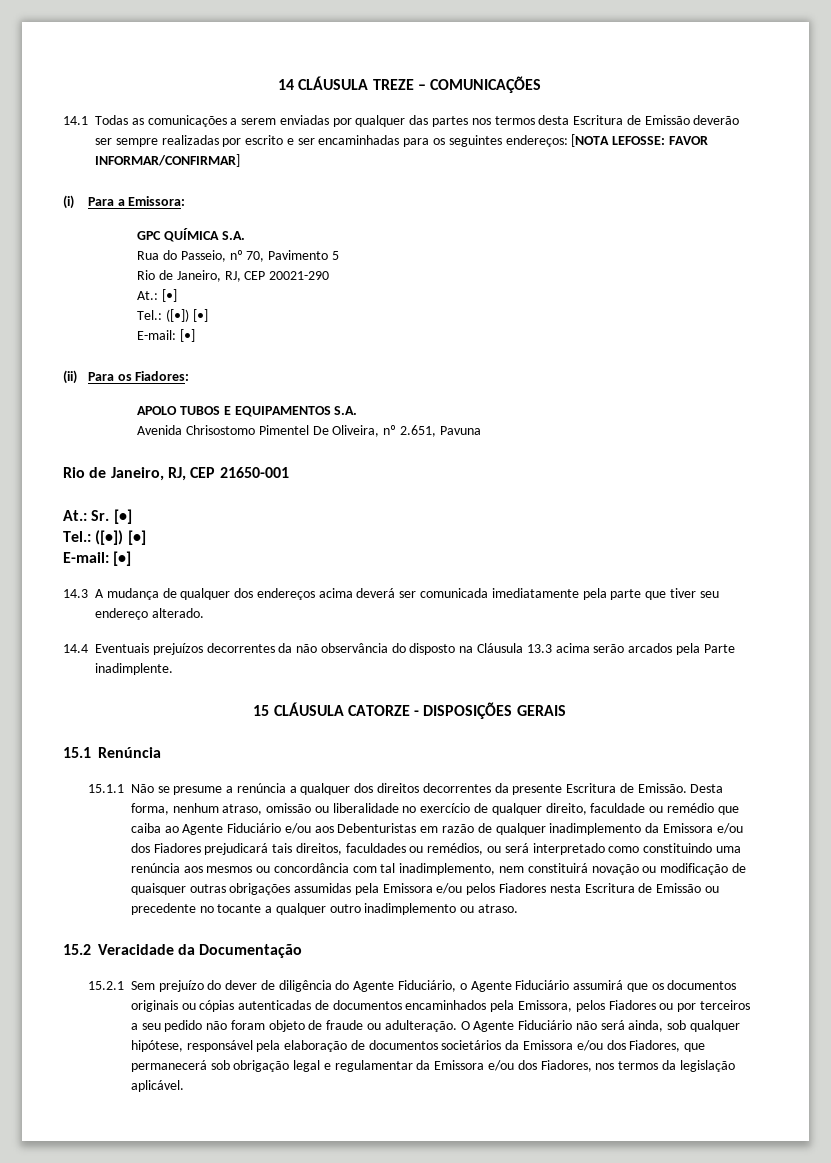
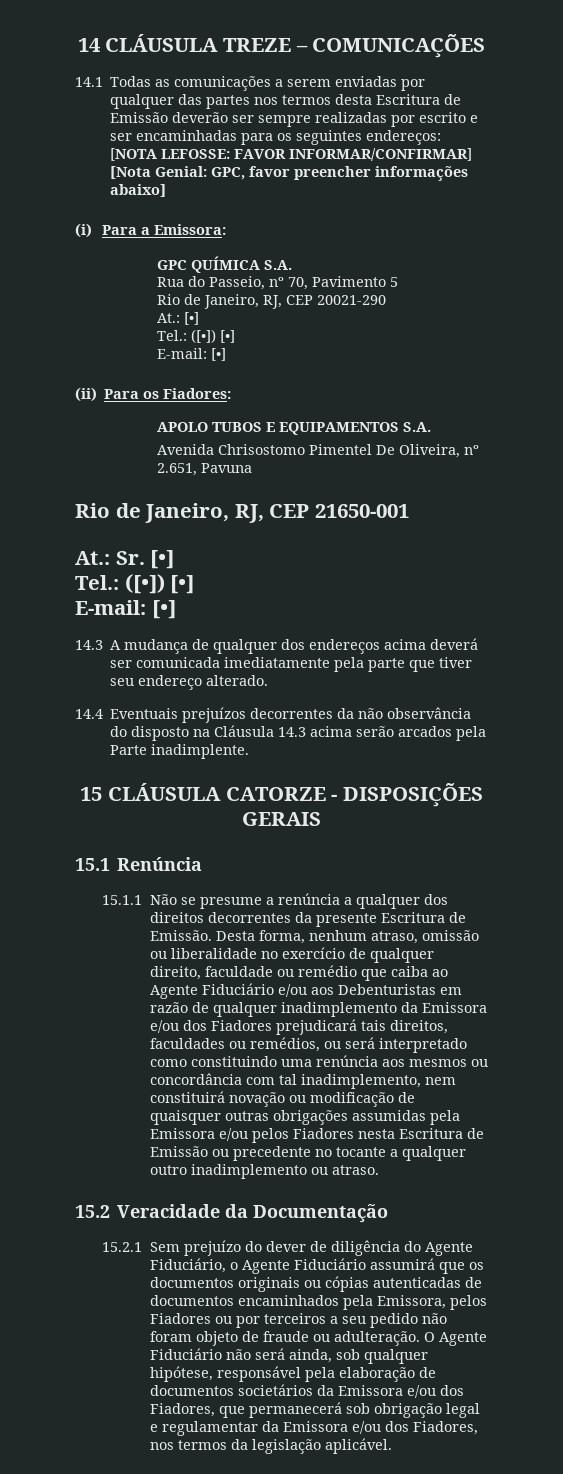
- 14.1 Todas as comunicações a serem enviadas por qualquer das partes nos termos desta Escritura de Emissão deverão ser sempre realizadas por escrito e ser encaminhadas para os seguintes endereços: [NOTA LEFOSSE: FAVOR INFORMAR/CONFIRMAR]
+ 14.1 Todas as comunicações a serem enviadas por qualquer das partes nos termos desta Escritura de Emissão deverão ser sempre realizadas por escrito e ser encaminhadas para os seguintes endereços: [NOTA LEFOSSE: FAVOR INFORMAR/CONFIRMAR] [Nota Genial: GPC, favor preencher informações abaixo]
- 14.4 Eventuais prejuízos decorrentes da não observância do disposto na Cláusula 13.3 acima serão arcados pela Parte inadimplente.
+ 14.4 Eventuais prejuízos decorrentes da não observância do disposto na Cláusula 14.3 acima serão arcados pela Parte inadimplente.

